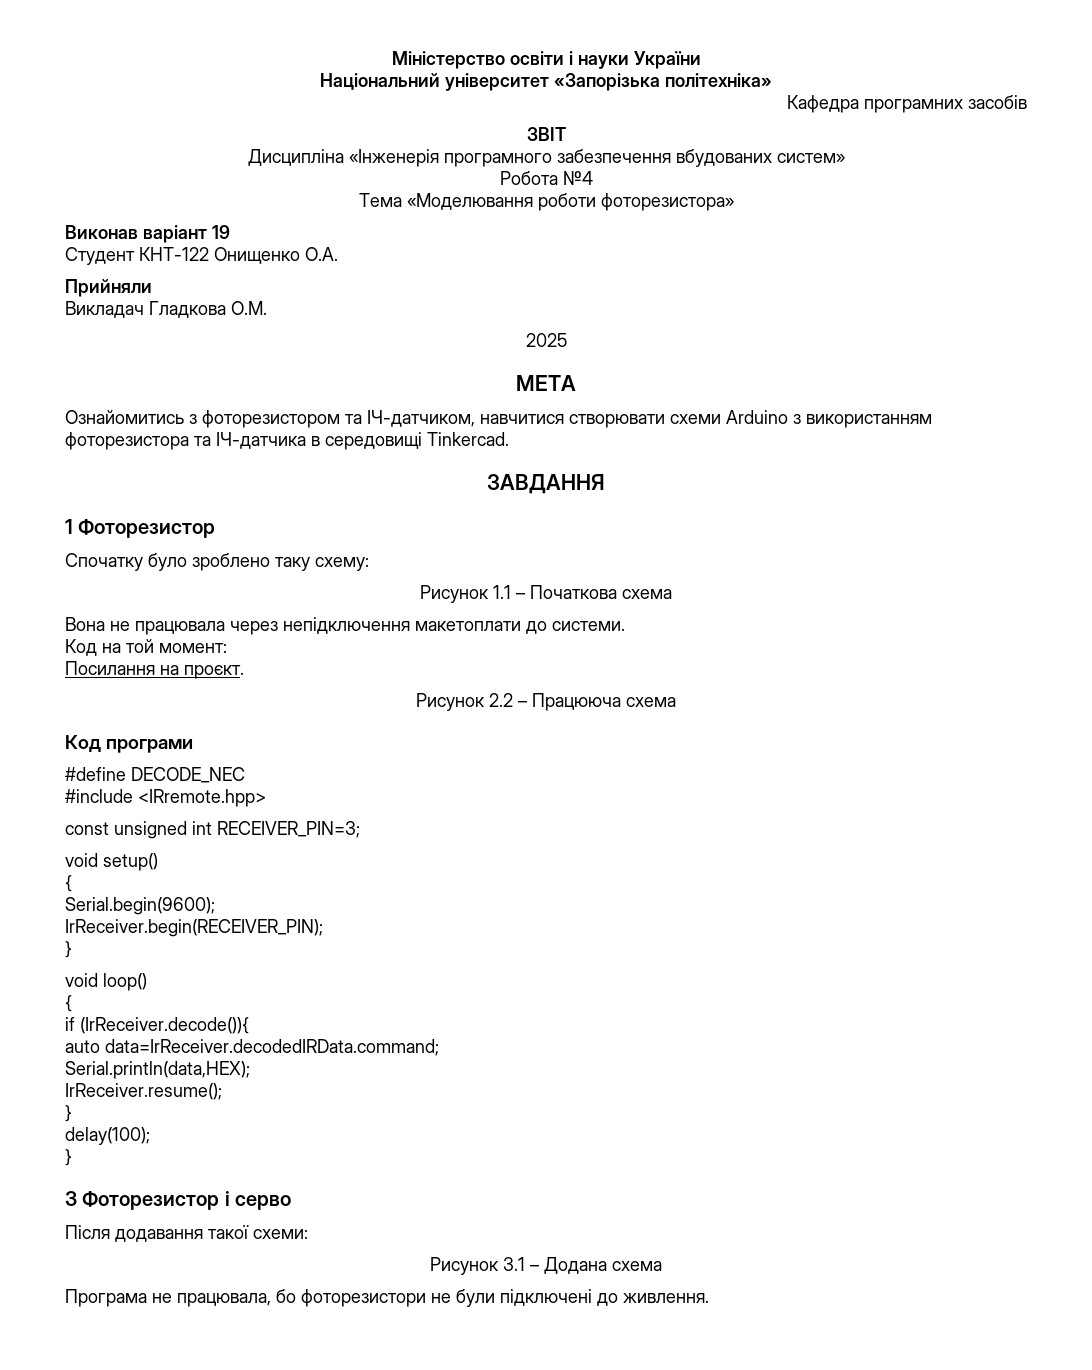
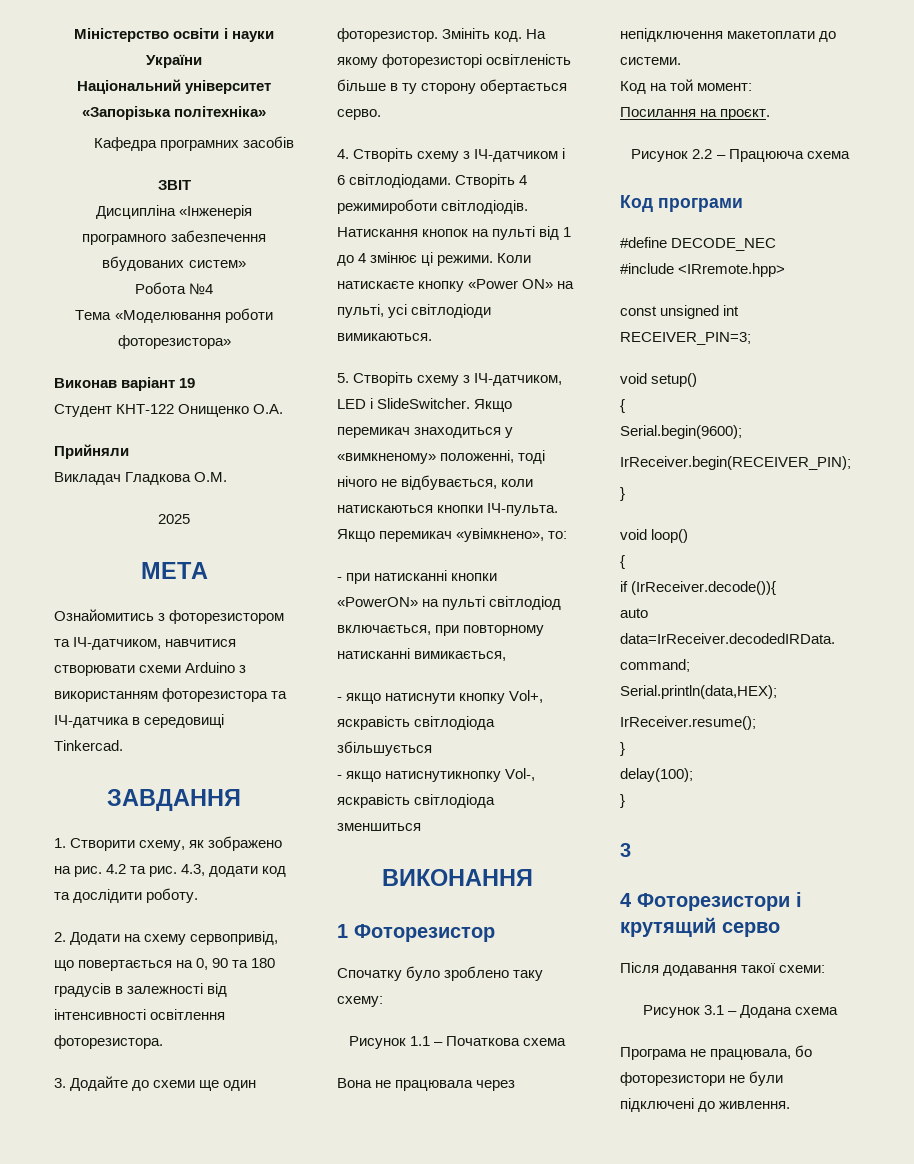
+ 1. Створити схему, як зображено на рис. 4.2 та рис. 4.3, додати код та дослідити роботу.
+ 2. Додати на схему сервопривід, що повертається на 0, 90 та 180 градусів в залежності від інтенсивності освітлення фоторезистора.
+ 3. Додайте до схеми ще один фоторезистор. Змініть код. На якому фоторезисторі освітленість більше в ту сторону обертається серво.
+ 4. Створіть схему з ІЧ-датчиком і 6 світлодіодами. Створіть 4 режимироботи світлодіодів. Натискання кнопок на пульті від 1 до 4 змінює ці режими. Коли натискаєте кнопку «Power ON» на пульті, усі світлодіоди вимикаються.
+ 5. Створіть схему з ІЧ-датчиком, LED і SlideSwitcher. Якщо перемикач знаходиться у «вимкненому» положенні, тоді нічого не відбувається, коли натискаються кнопки ІЧ-пульта. Якщо перемикач «увімкнено», то:
+ - при натисканні кнопки «PowerON» на пульті світлодіод включається, при повторному натисканні вимикається,
+ - якщо натиснути кнопку Vol+, яскравість світлодіода збільшується
+ - якщо натиснутикнопку Vol-, яскравість світлодіода зменшиться
+ ВИКОНАННЯ
- 3 Фоторезистор і серво
+ 3
+ 4 Фоторезистори і крутящий серво

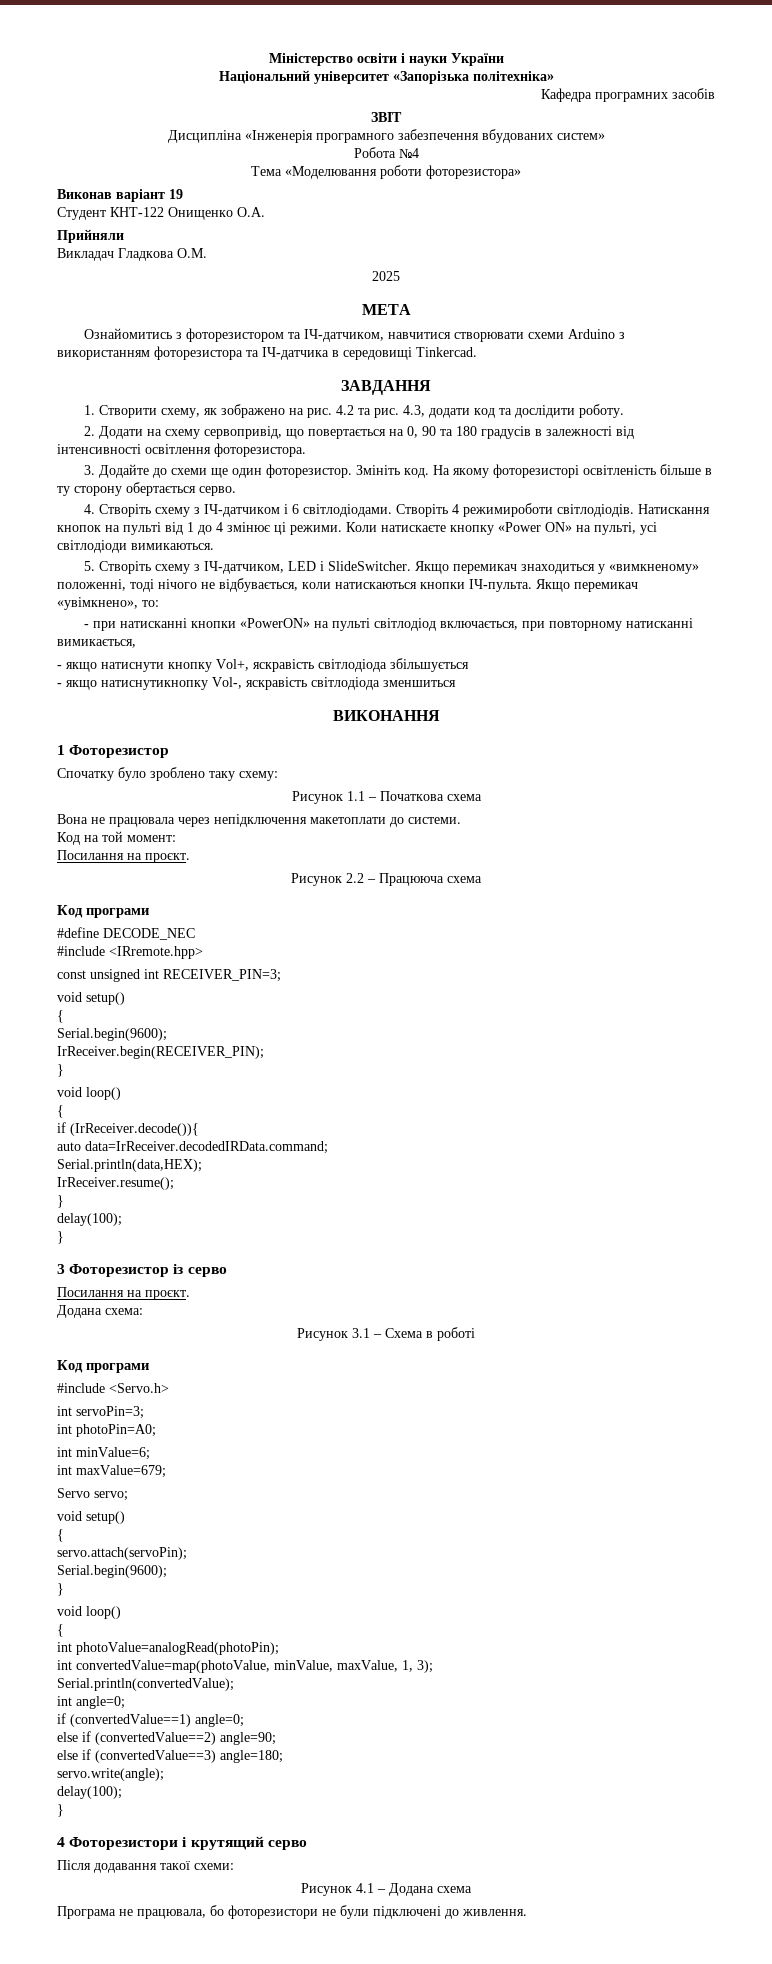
- 3
+ 3 Фоторезистор із серво
+ Посилання на проєкт.
+ Додана схема:
+ Рисунок 3.1 – Схема в роботі
+ Код програми
+ #include <Servo.h>
+ int servoPin=3;
+ int photoPin=A0;
+ int minValue=6;
+ int maxValue=679;
+ Servo servo;
+ void setup()
+ {
+ servo.attach(servoPin);
+ Serial.begin(9600);
+ }
+ void loop()
+ {
+ int photoValue=analogRead(photoPin);
+ int convertedValue=map(photoValue, minValue, maxValue, 1, 3);
+ Serial.println(convertedValue);
+ int angle=0;
+ if (convertedValue==1) angle=0;
+ else if (convertedValue==2) angle=90;
+ else if (convertedValue==3) angle=180;
+ servo.write(angle);
+ delay(100);
+ }
- Рисунок 3.1 – Додана схема
+ Рисунок 4.1 – Додана схема

